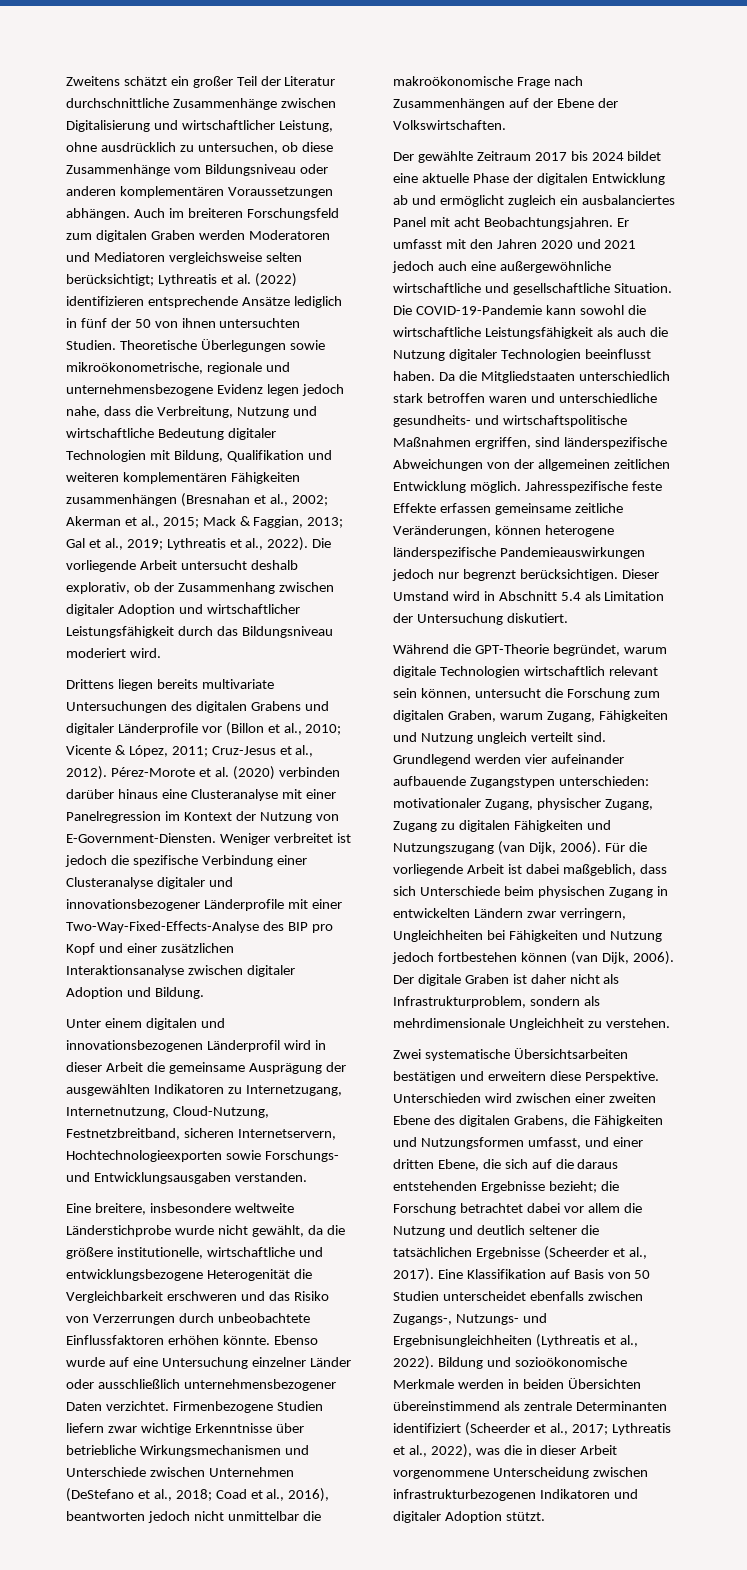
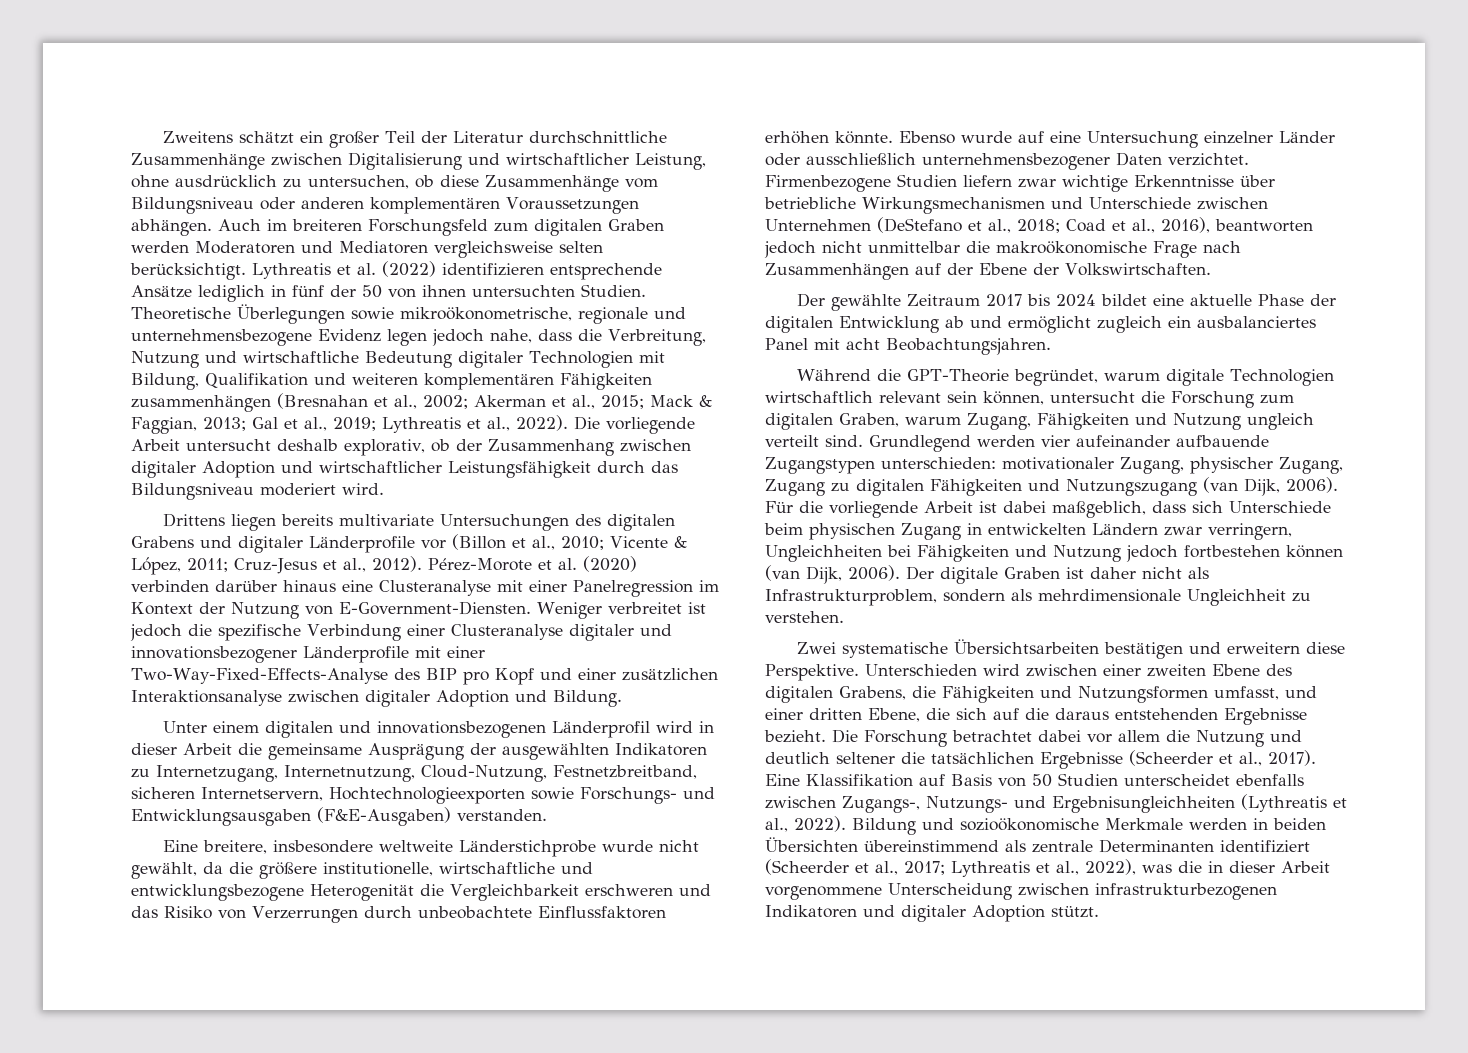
- Auch im breiteren Forschungsfeld zum digitalen Graben werden Moderatoren und Mediatoren vergleichsweise selten berücksichtigt; Lythreatis et al. (2022) identifizieren entsprechende Ansätze lediglich in fünf der 50 von ihnen untersuchten Studien.
+ Auch im breiteren Forschungsfeld zum digitalen Graben werden Moderatoren und Mediatoren vergleichsweise selten berücksichtigt. Lythreatis et al. (2022) identifizieren entsprechende Ansätze lediglich in fünf der 50 von ihnen untersuchten Studien.
- Unter einem digitalen und innovationsbezogenen Länderprofil wird in dieser Arbeit die gemeinsame Ausprägung der ausgewählten Indikatoren zu Internetzugang, Internetnutzung, Cloud-Nutzung, Festnetzbreitband, sicheren Internetservern, Hochtechnologieexporten sowie Forschungs- und Entwicklungsausgaben verstanden.
+ Unter einem digitalen und innovationsbezogenen Länderprofil wird in dieser Arbeit die gemeinsame Ausprägung der ausgewählten Indikatoren zu Internetzugang, Internetnutzung, Cloud-Nutzung, Festnetzbreitband, sicheren Internetservern, Hochtechnologieexporten sowie Forschungs- und Entwicklungsausgaben (F&E-Ausgaben) verstanden.
- Er umfasst mit den Jahren 2020 und 2021 jedoch auch eine außergewöhnliche wirtschaftliche und gesellschaftliche Situation. Die COVID-19-Pandemie kann sowohl die wirtschaftliche Leistungsfähigkeit als auch die Nutzung digitaler Technologien beeinflusst haben. Da die Mitgliedstaaten unterschiedlich stark betroffen waren und unterschiedliche gesundheits- und wirtschaftspolitische Maßnahmen ergriffen, sind länderspezifische Abweichungen von der allgemeinen zeitlichen Entwicklung möglich. Jahresspezifische feste Effekte erfassen gemeinsame zeitliche Veränderungen, können heterogene länderspezifische Pandemieauswirkungen jedoch nur begrenzt berücksichtigen. Dieser Umstand wird in Abschnitt 5.4 als Limitation der Untersuchung diskutiert.
- Unterschieden wird zwischen einer zweiten Ebene des digitalen Grabens, die Fähigkeiten und Nutzungsformen umfasst, und einer dritten Ebene, die sich auf die daraus entstehenden Ergebnisse bezieht; die Forschung betrachtet dabei vor allem die Nutzung und deutlich seltener die tatsächlichen Ergebnisse (Scheerder et al., 2017).
+ Unterschieden wird zwischen einer zweiten Ebene des digitalen Grabens, die Fähigkeiten und Nutzungsformen umfasst, und einer dritten Ebene, die sich auf die daraus entstehenden Ergebnisse bezieht. Die Forschung betrachtet dabei vor allem die Nutzung und deutlich seltener die tatsächlichen Ergebnisse (Scheerder et al., 2017).

